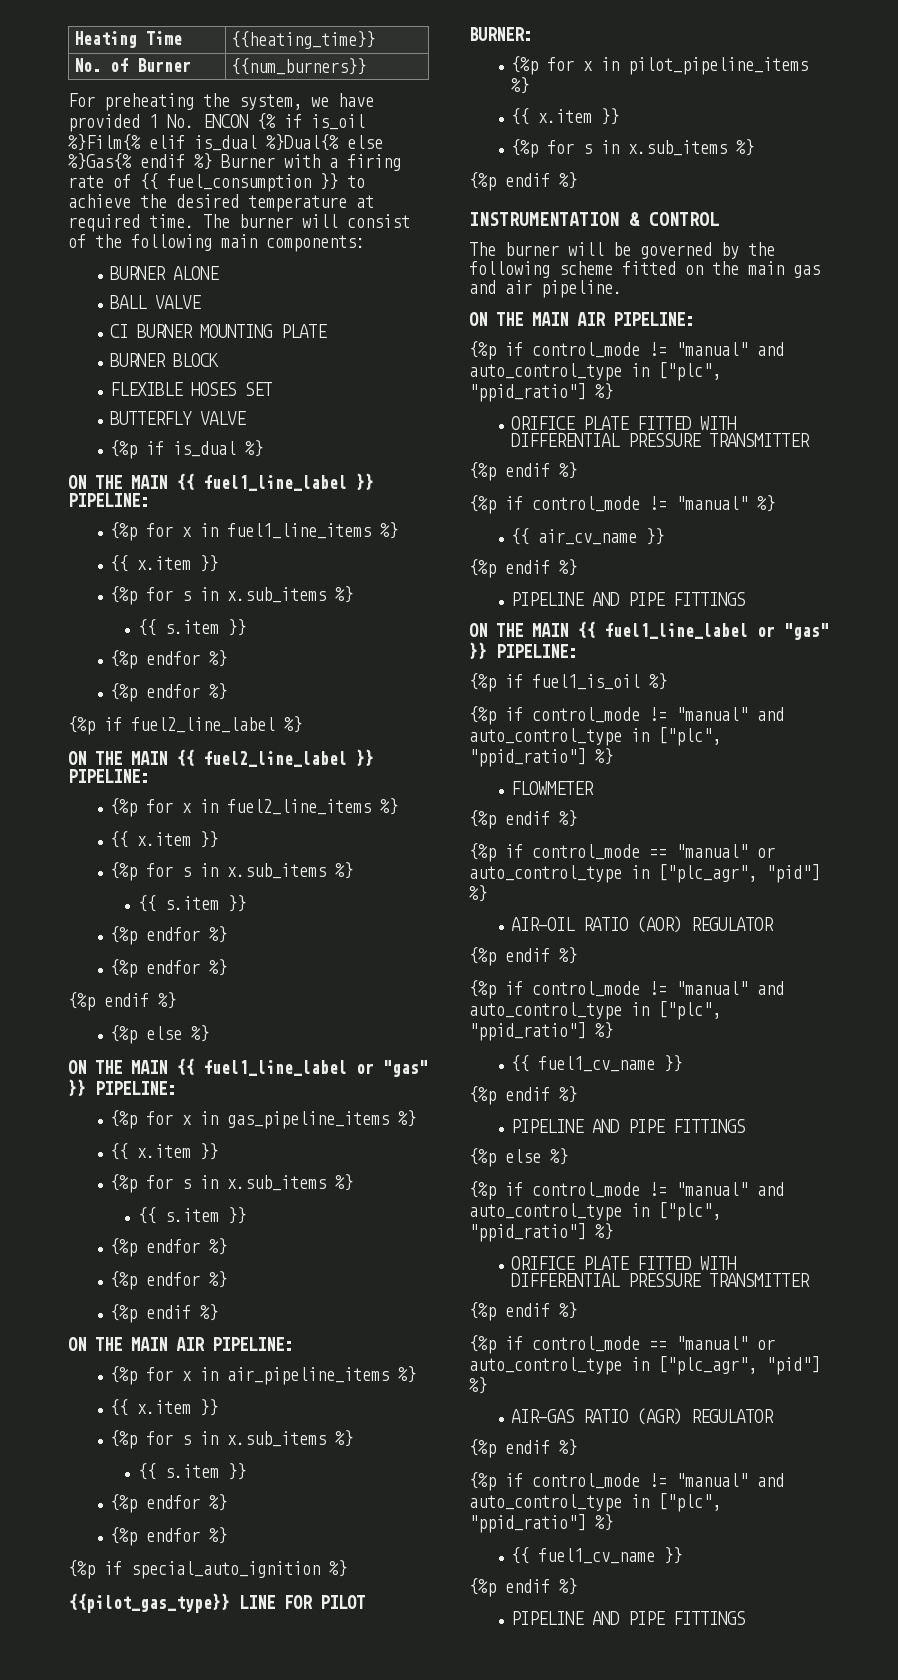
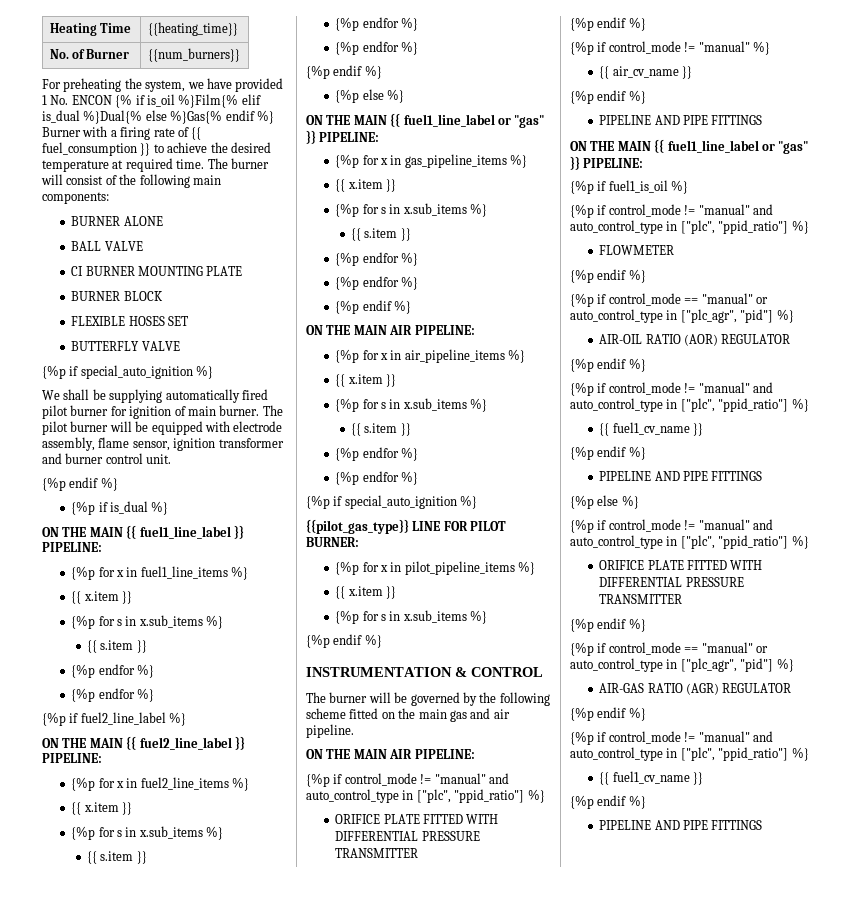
  BUTTERFLY VALVE
+ {%p if special_auto_ignition %}
+ We shall be supplying automatically fired pilot burner for ignition of main burner. The pilot burner will be equipped with electrode assembly, flame sensor, ignition transformer and burner control unit.
+ {%p endif %}

